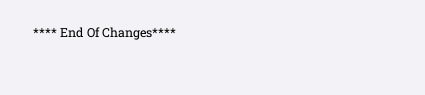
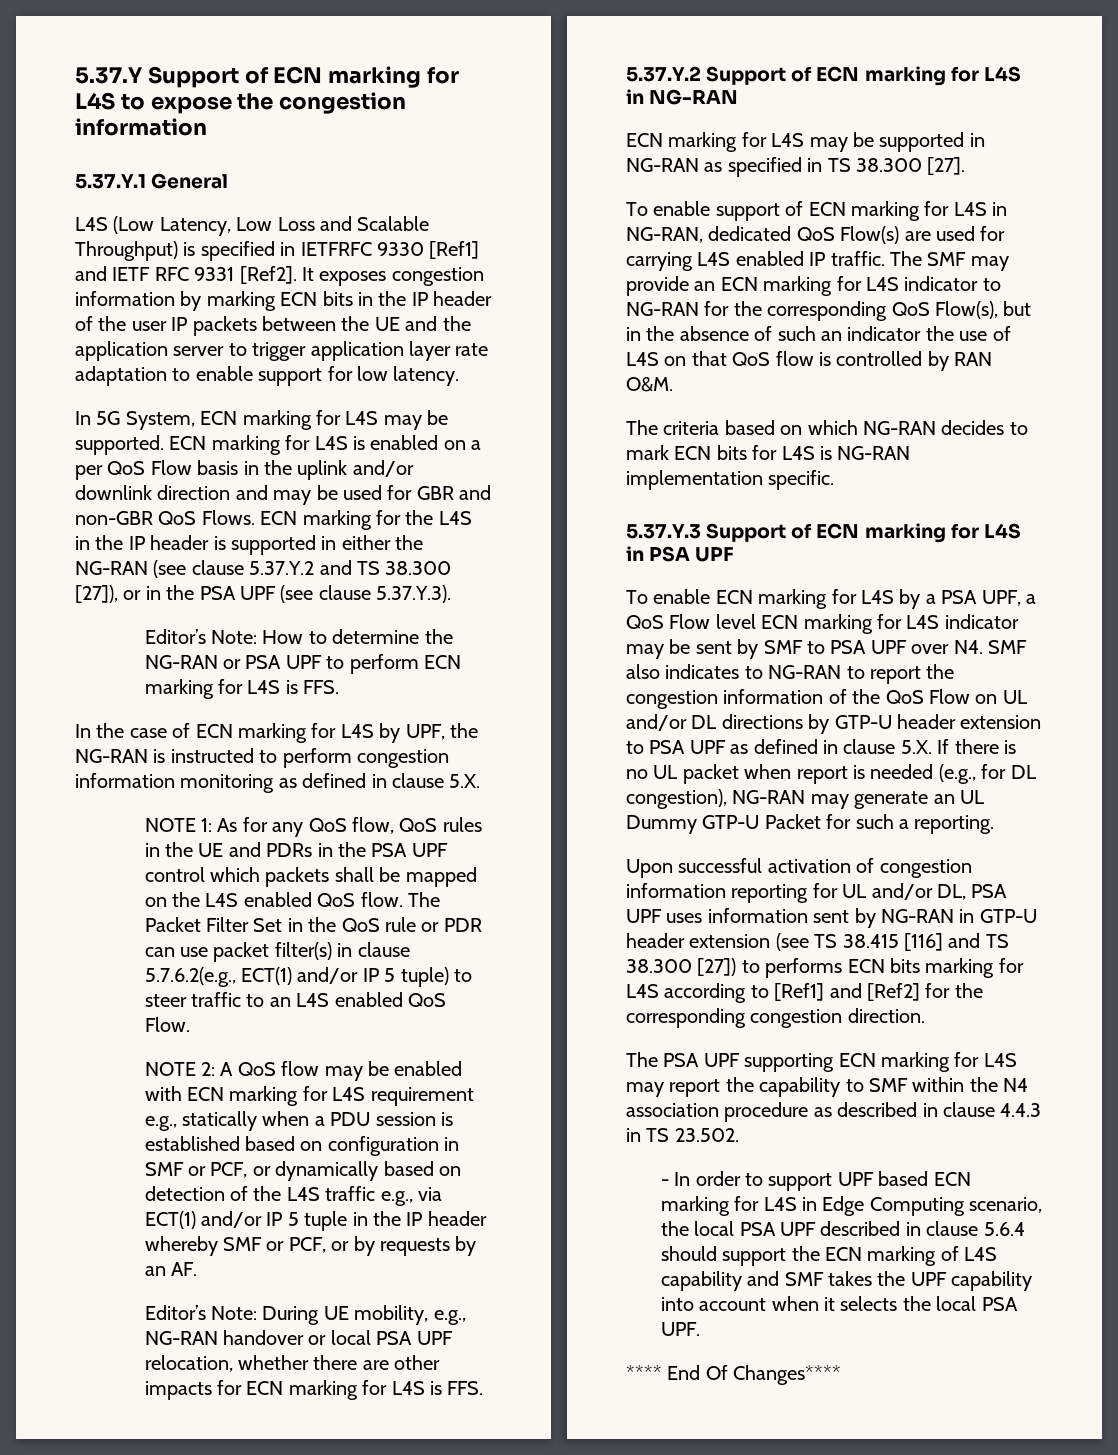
+ 5.37.Y Support of ECN marking for L4S to expose the congestion information
+ 5.37.Y.1 General
+ L4S (Low Latency, Low Loss and Scalable Throughput) is specified in IETFRFC 9330 [Ref1] and IETF RFC 9331 [Ref2]. It exposes congestion information by marking ECN bits in the IP header of the user IP packets between the UE and the application server to trigger application layer rate adaptation to enable support for low latency.
+ In 5G System, ECN marking for L4S may be supported. ECN marking for L4S is enabled on a per QoS Flow basis in the uplink and/or downlink direction and may be used for GBR and non-GBR QoS Flows. ECN marking for the L4S in the IP header is supported in either the NG-RAN (see clause 5.37.Y.2 and TS 38.300 [27]), or in the PSA UPF (see clause 5.37.Y.3).
+ Editor’s Note: How to determine the NG-RAN or PSA UPF to perform ECN marking for L4S is FFS.
+ In the case of ECN marking for L4S by UPF, the NG-RAN is instructed to perform congestion information monitoring as defined in clause 5.X.
+ NOTE 1: As for any QoS flow, QoS rules in the UE and PDRs in the PSA UPF control which packets shall be mapped on the L4S enabled QoS flow. The Packet Filter Set in the QoS rule or PDR can use packet filter(s) in clause 5.7.6.2(e.g., ECT(1) and/or IP 5 tuple) to steer traffic to an L4S enabled QoS Flow.
+ NOTE 2: A QoS flow may be enabled with ECN marking for L4S requirement e.g., statically when a PDU session is established based on configuration in SMF or PCF, or dynamically based on detection of the L4S traffic e.g., via ECT(1) and/or IP 5 tuple in the IP header whereby SMF or PCF, or by requests by an AF.
+ Editor’s Note: During UE mobility, e.g., NG-RAN handover or local PSA UPF relocation, whether there are other impacts for ECN marking for L4S is FFS.
+ 5.37.Y.2 Support of ECN marking for L4S in NG-RAN
+ ECN marking for L4S may be supported in NG-RAN as specified in TS 38.300 [27].
+ To enable support of ECN marking for L4S in NG-RAN, dedicated QoS Flow(s) are used for carrying L4S enabled IP traffic. The SMF may provide an ECN marking for L4S indicator to NG-RAN for the corresponding QoS Flow(s), but in the absence of such an indicator the use of L4S on that QoS flow is controlled by RAN O&M.
+ The criteria based on which NG-RAN decides to mark ECN bits for L4S is NG-RAN implementation specific.
+ 5.37.Y.3 Support of ECN marking for L4S in PSA UPF
+ To enable ECN marking for L4S by a PSA UPF, a QoS Flow level ECN marking for L4S indicator may be sent by SMF to PSA UPF over N4. SMF also indicates to NG-RAN to report the congestion information of the QoS Flow on UL and/or DL directions by GTP-U header extension to PSA UPF as defined in clause 5.X. If there is no UL packet when report is needed (e.g., for DL congestion), NG-RAN may generate an UL Dummy GTP-U Packet for such a reporting.
+ Upon successful activation of congestion information reporting for UL and/or DL, PSA UPF uses information sent by NG-RAN in GTP-U header extension (see TS 38.415 [116] and TS 38.300 [27]) to performs ECN bits marking for L4S according to [Ref1] and [Ref2] for the corresponding congestion direction.
+ The PSA UPF supporting ECN marking for L4S may report the capability to SMF within the N4 association procedure as described in clause 4.4.3 in TS 23.502.
+ - In order to support UPF based ECN marking for L4S in Edge Computing scenario, the local PSA UPF described in clause 5.6.4 should support the ECN marking of L4S capability and SMF takes the UPF capability into account when it selects the local PSA UPF.

